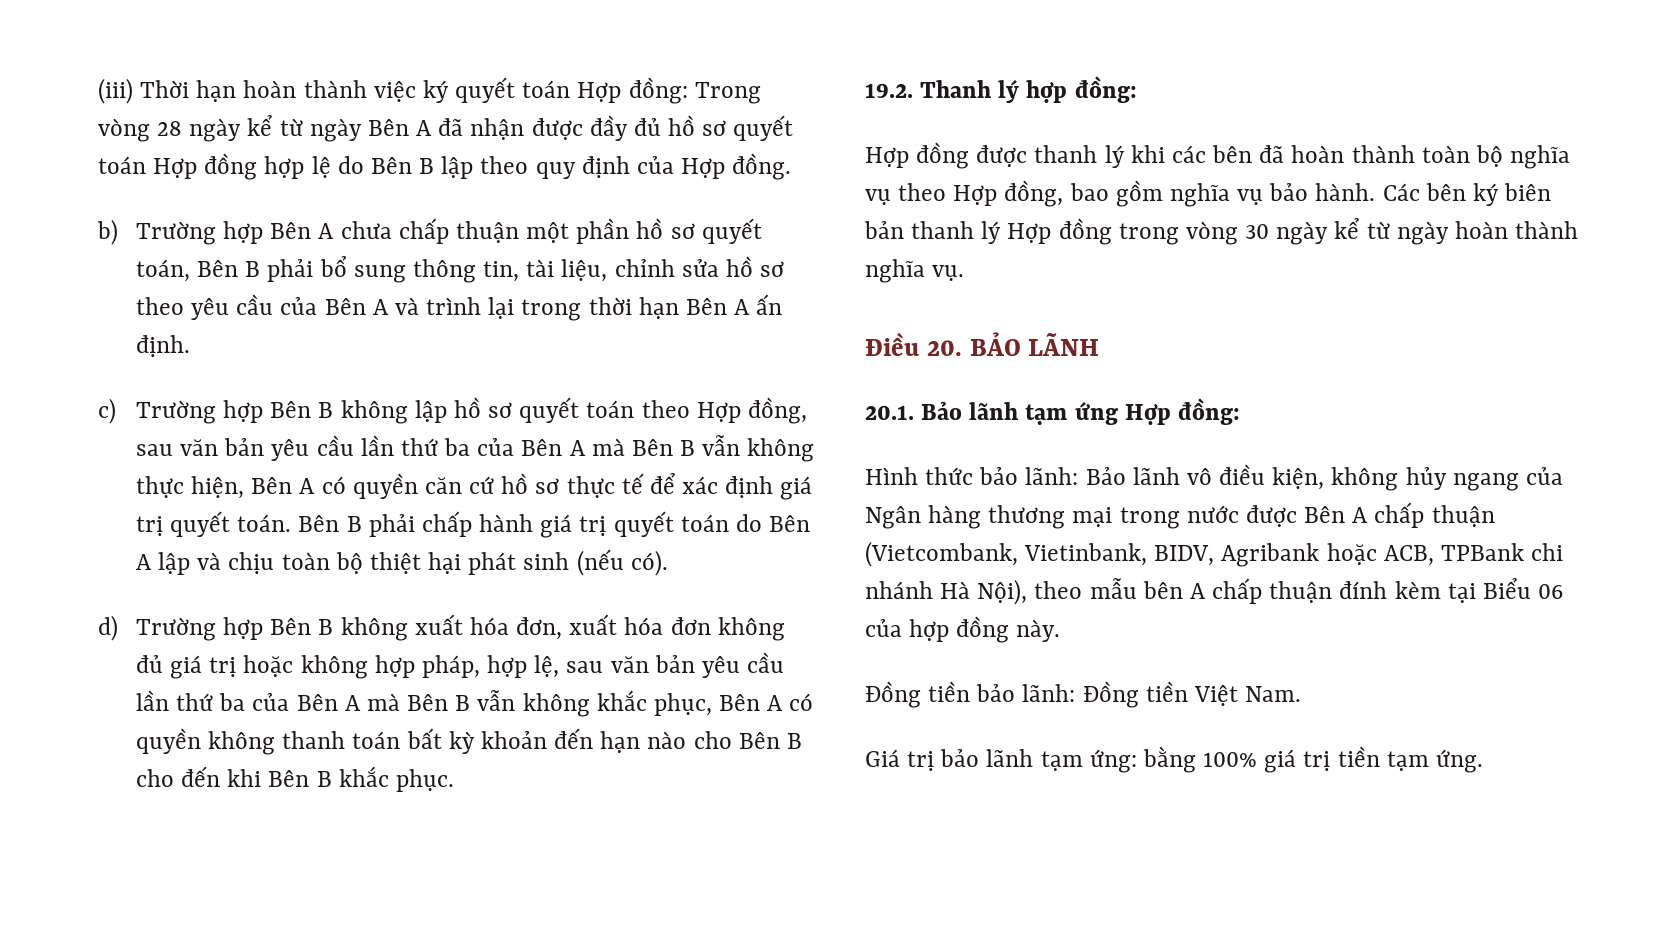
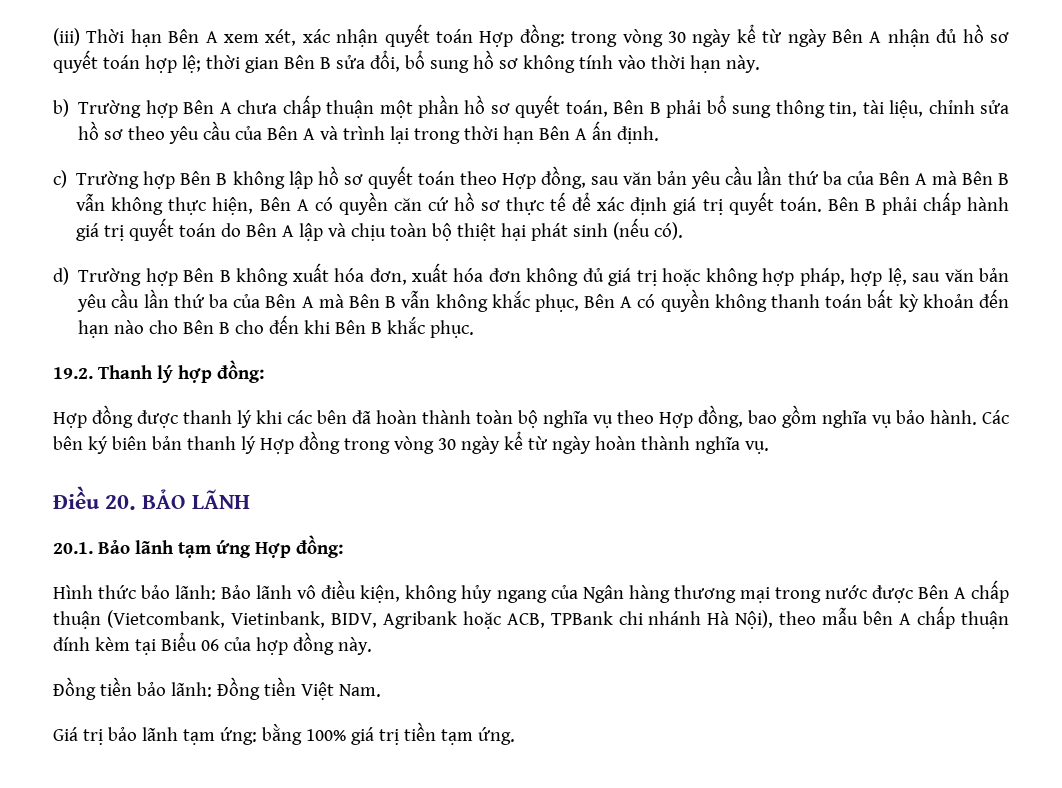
- (iii) Thời hạn hoàn thành việc ký quyết toán Hợp đồng: Trong vòng 28 ngày kể từ ngày Bên A đã nhận được đầy đủ hồ sơ quyết toán Hợp đồng hợp lệ do Bên B lập theo quy định của Hợp đồng.
+ (iii) Thời hạn Bên A xem xét, xác nhận quyết toán Hợp đồng: trong vòng 30 ngày kể từ ngày Bên A nhận đủ hồ sơ quyết toán hợp lệ; thời gian Bên B sửa đổi, bổ sung hồ sơ không tính vào thời hạn này.

